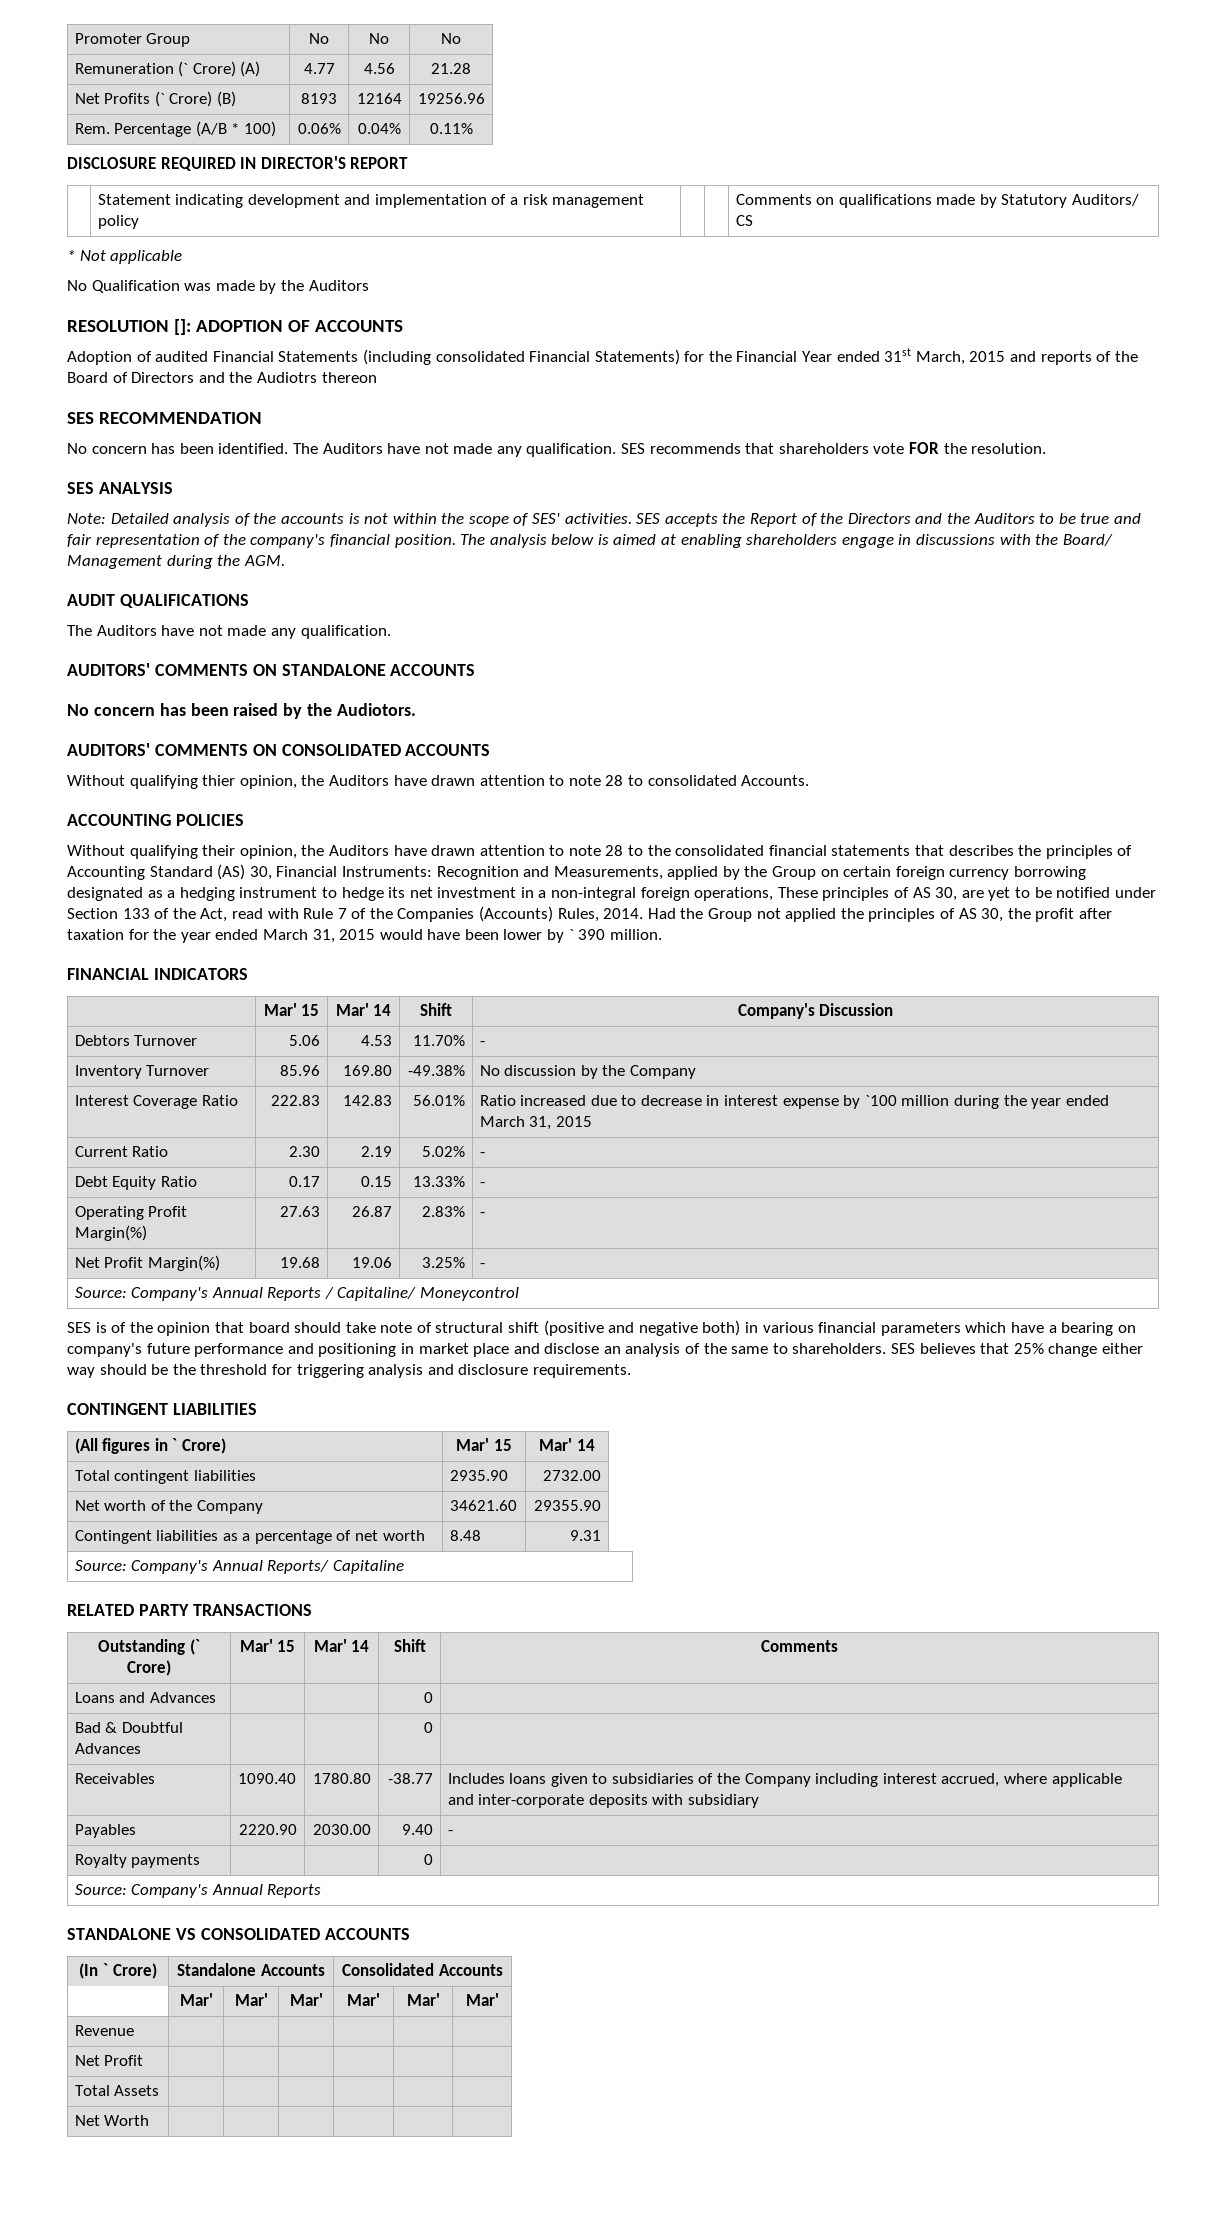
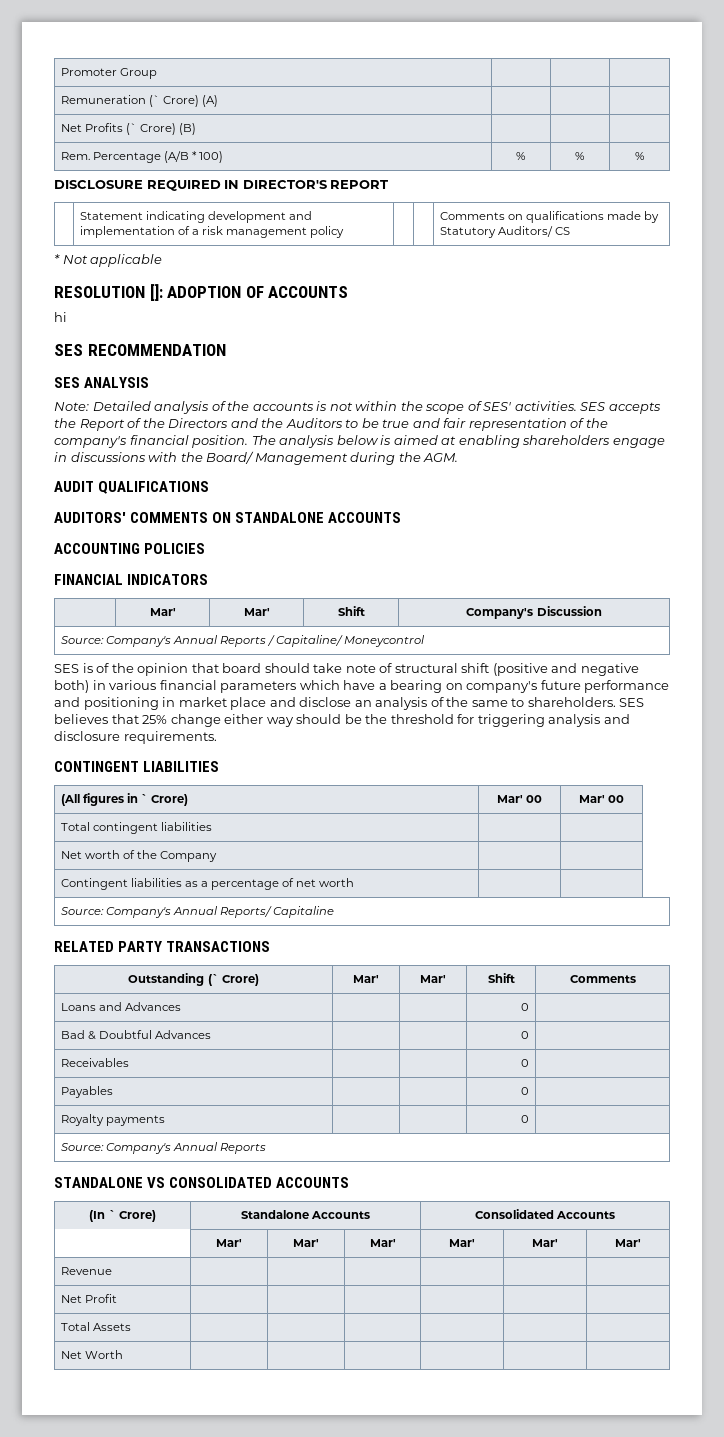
- Promoter Group | No | No | No
+ Promoter Group | | |
- Remuneration (` Crore) (A) | 4.77 | 4.56 | 21.28
+ Remuneration (` Crore) (A) | | |
- Net Profits (` Crore) (B) | 8193 | 12164 | 19256.96
+ Net Profits (` Crore) (B) | | |
- Rem. Percentage (A/B * 100) | 0.06% | 0.04% | 0.11%
+ Rem. Percentage (A/B * 100) | % | % | %
- No Qualification was made by the Auditors
- Adoption of audited Financial Statements (including consolidated Financial Statements) for the Financial Year ended 31st March, 2015 and reports of the Board of Directors and the Audiotrs thereon
+ hi
  SES RECOMMENDATION
- No concern has been identified. The Auditors have not made any qualification. SES recommends that shareholders vote FOR the resolution.
  AUDIT QUALIFICATIONS
- The Auditors have not made any qualification.
- No concern has been raised by the Audiotors.
- AUDITORS' COMMENTS ON CONSOLIDATED ACCOUNTS
- Without qualifying thier opinion, the Auditors have drawn attention to note 28 to consolidated Accounts.
  ACCOUNTING POLICIES
- Without qualifying their opinion, the Auditors have drawn attention to note 28 to the consolidated financial statements that describes the principles of Accounting Standard (AS) 30, Financial Instruments: Recognition and Measurements, applied by the Group on certain foreign currency borrowing designated as a hedging instrument to hedge its net investment in a non-integral foreign operations, These principles of AS 30, are yet to be notified under Section 133 of the Act, read with Rule 7 of the Companies (Accounts) Rules, 2014. Had the Group not applied the principles of AS 30, the profit after taxation for the year ended March 31, 2015 would have been lower by ` 390 million.
- | Mar' 15 | Mar' 14 | Shift | Company's Discussion
+ | Mar' | Mar' | Shift | Company's Discussion
- Debtors Turnover | 5.06 | 4.53 | 11.70% | -
- Inventory Turnover | 85.96 | 169.80 | -49.38% | No discussion by the Company
- Interest Coverage Ratio | 222.83 | 142.83 | 56.01% | Ratio increased due to decrease in interest expense by `100 million during the year ended March 31, 2015
- Current Ratio | 2.30 | 2.19 | 5.02% | -
- Debt Equity Ratio | 0.17 | 0.15 | 13.33% | -
- Operating Profit Margin(%) | 27.63 | 26.87 | 2.83% | -
- Net Profit Margin(%) | 19.68 | 19.06 | 3.25% | -
- (All figures in ` Crore) | Mar' 15 | Mar' 14
+ (All figures in ` Crore) | Mar' 00 | Mar' 00
- Total contingent liabilities | 2935.90 | 2732.00
+ Total contingent liabilities | |
- Net worth of the Company | 34621.60 | 29355.90
+ Net worth of the Company | |
- Contingent liabilities as a percentage of net worth | 8.48 | 9.31
+ Contingent liabilities as a percentage of net worth | |
- Outstanding (` Crore) | Mar' 15 | Mar' 14 | Shift | Comments
+ Outstanding (` Crore) | Mar' | Mar' | Shift | Comments
- Receivables | 1090.40 | 1780.80 | -38.77 | Includes loans given to subsidiaries of the Company including interest accrued, where applicable and inter-corporate deposits with subsidiary
- Payables | 2220.90 | 2030.00 | 9.40 | -
+ Receivables | | | 0 |
+ Payables | | | 0 |

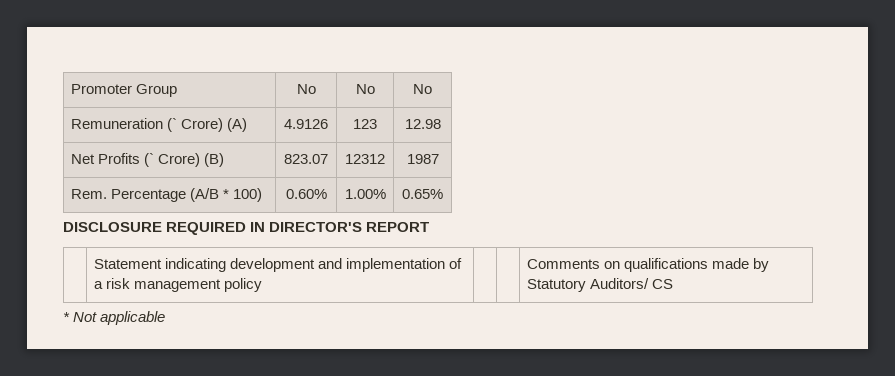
- Promoter Group | | |
+ Promoter Group | No | No | No
- Remuneration (` Crore) (A) | | |
+ Remuneration (` Crore) (A) | 4.9126 | 123 | 12.98
- Net Profits (` Crore) (B) | | |
+ Net Profits (` Crore) (B) | 823.07 | 12312 | 1987
- Rem. Percentage (A/B * 100) | % | % | %
+ Rem. Percentage (A/B * 100) | 0.60% | 1.00% | 0.65%
- RESOLUTION []: ADOPTION OF ACCOUNTS
- hi
- SES RECOMMENDATION
- SES ANALYSIS
- Note: Detailed analysis of the accounts is not within the scope of SES' activities. SES accepts the Report of the Directors and the Auditors to be true and fair representation of the company's financial position. The analysis below is aimed at enabling shareholders engage in discussions with the Board/ Management during the AGM.
- AUDIT QUALIFICATIONS
- AUDITORS' COMMENTS ON STANDALONE ACCOUNTS
- ACCOUNTING POLICIES
- FINANCIAL INDICATORS
- | Mar' | Mar' | Shift | Company's Discussion
- Source: Company's Annual Reports / Capitaline/ Moneycontrol
- SES is of the opinion that board should take note of structural shift (positive and negative both) in various financial parameters which have a bearing on company's future performance and positioning in market place and disclose an analysis of the same to shareholders. SES believes that 25% change either way should be the threshold for triggering analysis and disclosure requirements.
- CONTINGENT LIABILITIES
- (All figures in ` Crore) | Mar' 00 | Mar' 00
- Total contingent liabilities | |
- Net worth of the Company | |
- Contingent liabilities as a percentage of net worth | |
- Source: Company's Annual Reports/ Capitaline
- RELATED PARTY TRANSACTIONS
- Outstanding (` Crore) | Mar' | Mar' | Shift | Comments
- Loans and Advances | | | 0 |
- Bad & Doubtful Advances | | | 0 |
- Receivables | | | 0 |
- Payables | | | 0 |
- Royalty payments | | | 0 |
- Source: Company's Annual Reports
- STANDALONE VS CONSOLIDATED ACCOUNTS
- (In ` Crore) | Standalone Accounts | Consolidated Accounts
- | Mar' | Mar' | Mar' | Mar' | Mar' | Mar'
- Revenue | | | | | |
- Net Profit | | | | | |
- Total Assets | | | | | |
- Net Worth | | | | | |

